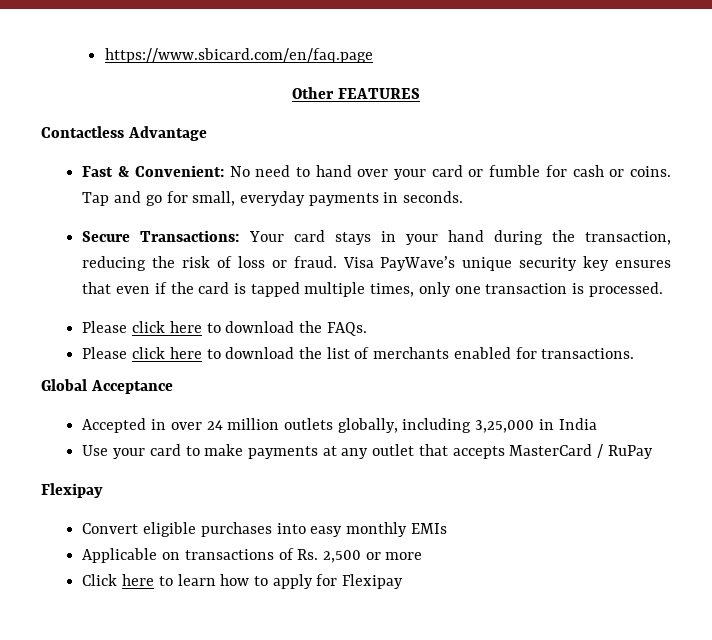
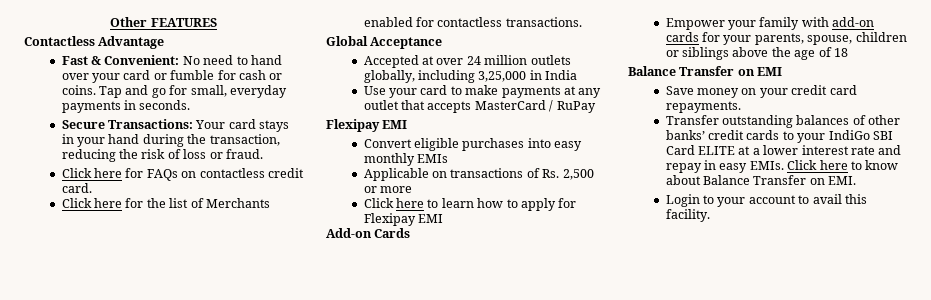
- https://www.sbicard.com/en/faq.page
- Secure Transactions: Your card stays in your hand during the transaction, reducing the risk of loss or fraud. Visa PayWave’s unique security key ensures that even if the card is tapped multiple times, only one transaction is processed.
- Please click here to download the FAQs.
- Please click here to download the list of merchants enabled for transactions.
+ Secure Transactions: Your card stays in your hand during the transaction, reducing the risk of loss or fraud.
+ Click here for FAQs on contactless credit card.
+ Click here for the list of Merchants enabled for contactless transactions.
- Accepted in over 24 million outlets globally, including 3,25,000 in India
+ Accepted at over 24 million outlets globally, including 3,25,000 in India
  Use your card to make payments at any outlet that accepts MasterCard / RuPay
- Flexipay
+ Flexipay EMI
- Click here to learn how to apply for Flexipay
+ Click here to learn how to apply for Flexipay EMI
+ Add-on Cards
+ Empower your family with add-on cards for your parents, spouse, children or siblings above the age of 18
+ Balance Transfer on EMI
+ Save money on your credit card repayments.
+ Transfer outstanding balances of other banks’ credit cards to your IndiGo SBI Card ELITE at a lower interest rate and repay in easy EMIs. Click here to know about Balance Transfer on EMI.
+ Login to your account to avail this facility.

